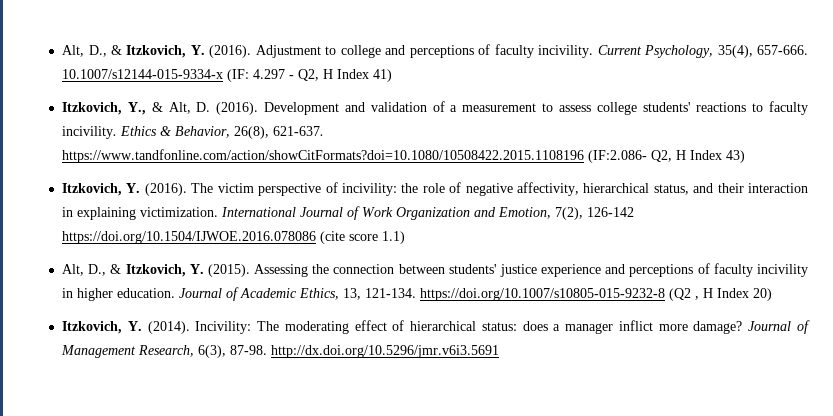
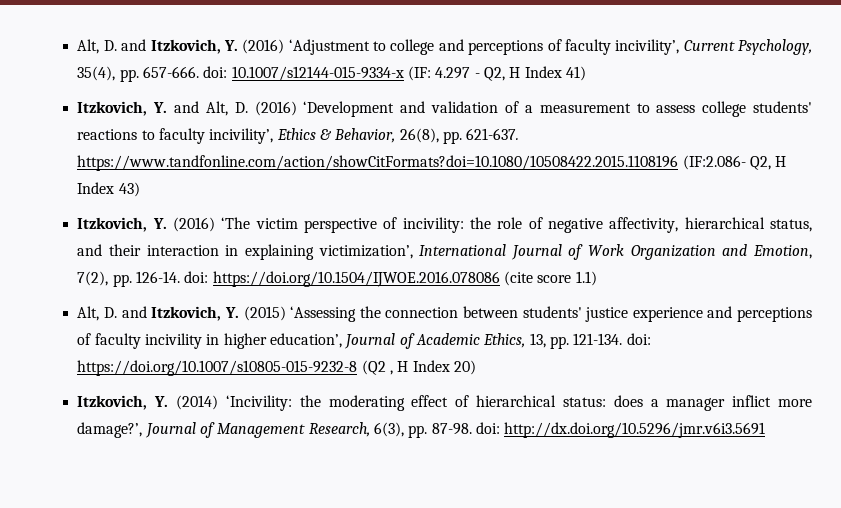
- Alt, D., & Itzkovich, Y. (2016). Adjustment to college and perceptions of faculty incivility. Current Psychology, 35(4), 657-666. 10.1007/s12144-015-9334-x (IF: 4.297 - Q2, H Index 41)
+ Alt, D. and Itzkovich, Y. (2016) ‘Adjustment to college and perceptions of faculty incivility’, Current Psychology, 35(4), pp. 657-666. doi: 10.1007/s12144-015-9334-x (IF: 4.297 - Q2, H Index 41)
- Itzkovich, Y., & Alt, D. (2016). Development and validation of a measurement to assess college students' reactions to faculty incivility. Ethics & Behavior, 26(8), 621-637. https://www.tandfonline.com/action/showCitFormats?doi=10.1080/10508422.2015.1108196 (IF:2.086- Q2, H Index 43)
+ Itzkovich, Y. and Alt, D. (2016) ‘Development and validation of a measurement to assess college students' reactions to faculty incivility’, Ethics & Behavior, 26(8), pp. 621-637. https://www.tandfonline.com/action/showCitFormats?doi=10.1080/10508422.2015.1108196 (IF:2.086- Q2, H Index 43)
- Itzkovich, Y. (2016). The victim perspective of incivility: the role of negative affectivity, hierarchical status, and their interaction in explaining victimization. International Journal of Work Organization and Emotion, 7(2), 126-142 https://doi.org/10.1504/IJWOE.2016.078086 (cite score 1.1)
+ Itzkovich, Y. (2016) ‘The victim perspective of incivility: the role of negative affectivity, hierarchical status, and their interaction in explaining victimization’, International Journal of Work Organization and Emotion, 7(2), pp. 126-14. doi: https://doi.org/10.1504/IJWOE.2016.078086 (cite score 1.1)
- Alt, D., & Itzkovich, Y. (2015). Assessing the connection between students' justice experience and perceptions of faculty incivility in higher education. Journal of Academic Ethics, 13, 121-134. https://doi.org/10.1007/s10805-015-9232-8 (Q2 , H Index 20)
+ Alt, D. and Itzkovich, Y. (2015) ‘Assessing the connection between students' justice experience and perceptions of faculty incivility in higher education’, Journal of Academic Ethics, 13, pp. 121-134. doi: https://doi.org/10.1007/s10805-015-9232-8 (Q2 , H Index 20)
- Itzkovich, Y. (2014). Incivility: The moderating effect of hierarchical status: does a manager inflict more damage? Journal of Management Research, 6(3), 87-98. http://dx.doi.org/10.5296/jmr.v6i3.5691
+ Itzkovich, Y. (2014) ‘Incivility: the moderating effect of hierarchical status: does a manager inflict more damage?’, Journal of Management Research, 6(3), pp. 87-98. doi: http://dx.doi.org/10.5296/jmr.v6i3.5691

